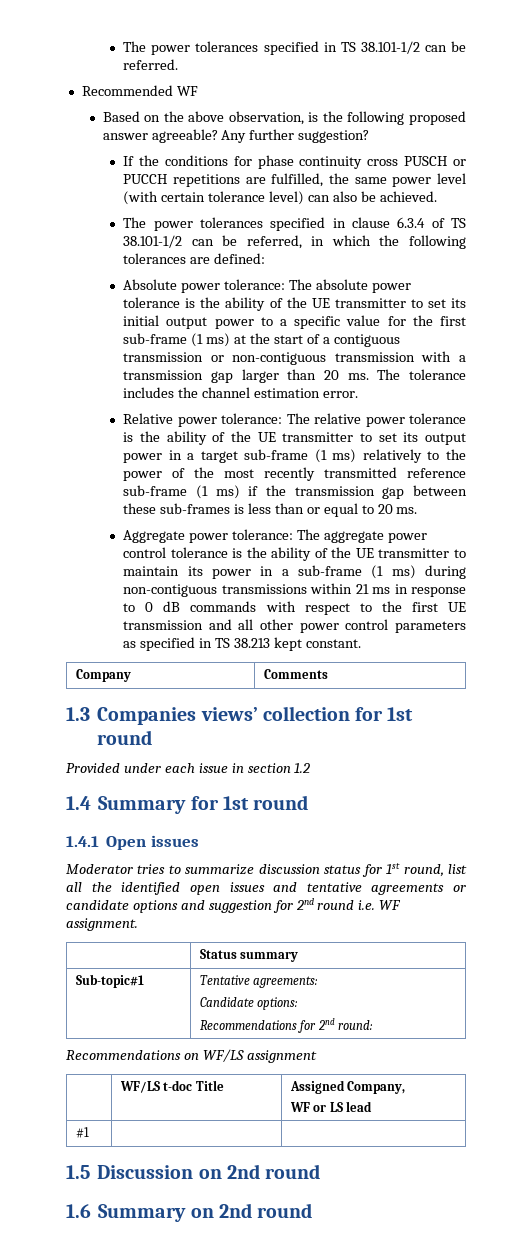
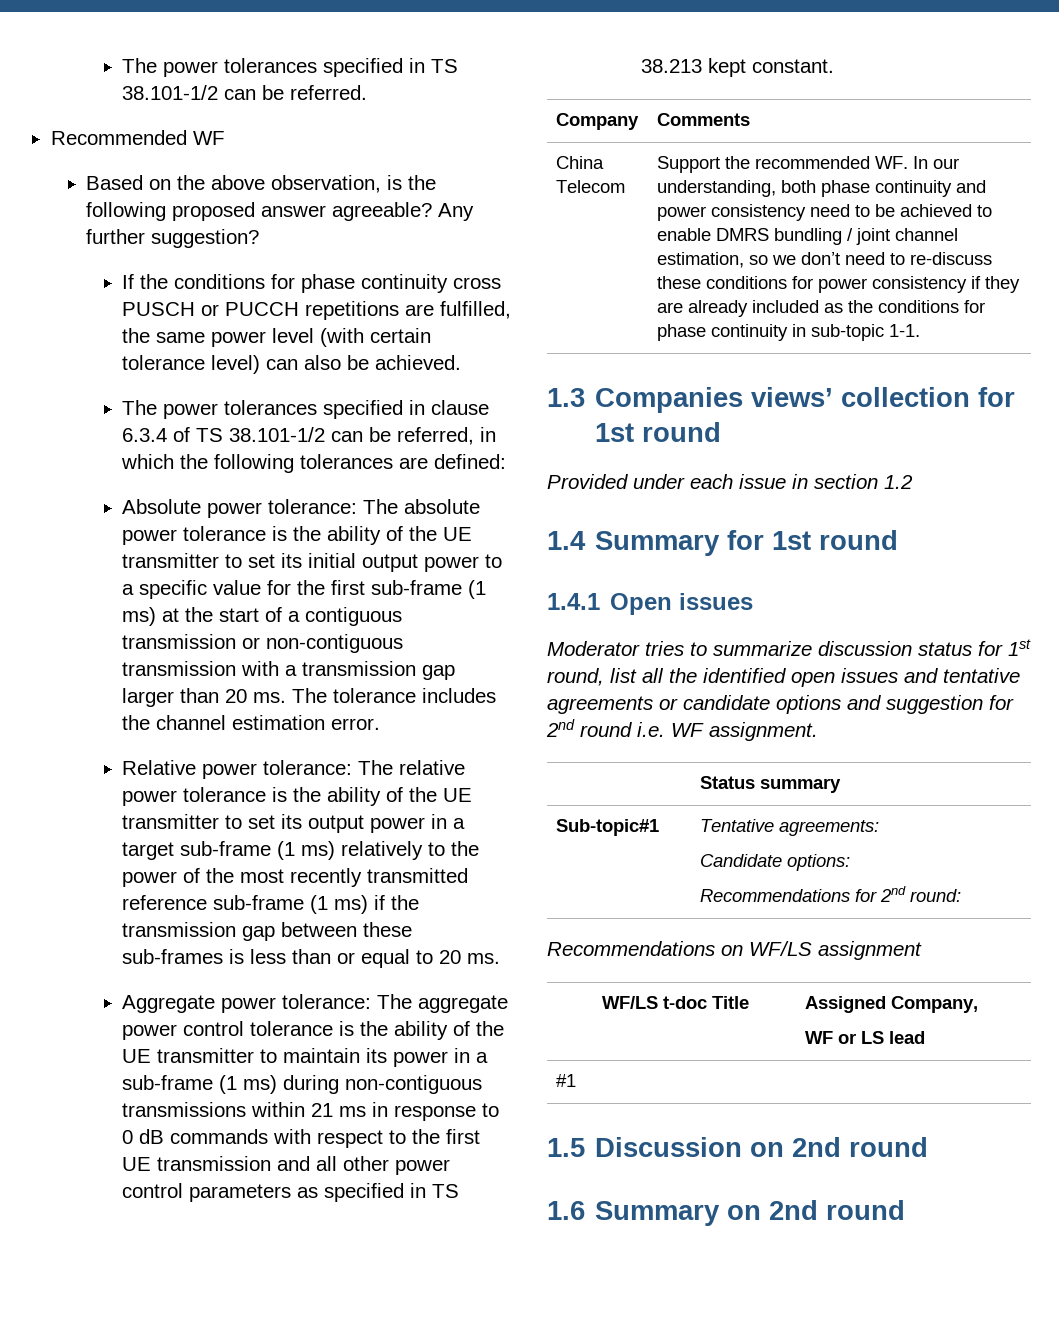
+ China Telecom | Support the recommended WF. In our understanding, both phase continuity and power consistency need to be achieved to enable DMRS bundling / joint channel estimation, so we don’t need to re-discuss these conditions for power consistency if they are already included as the conditions for phase continuity in sub-topic 1-1.

